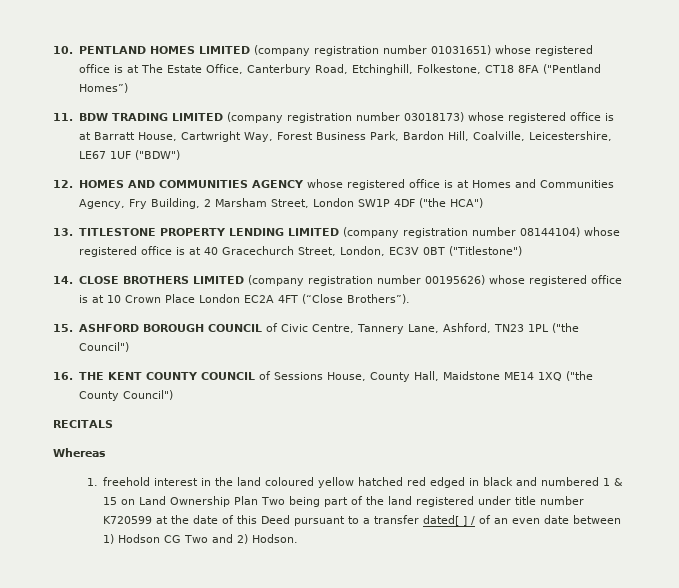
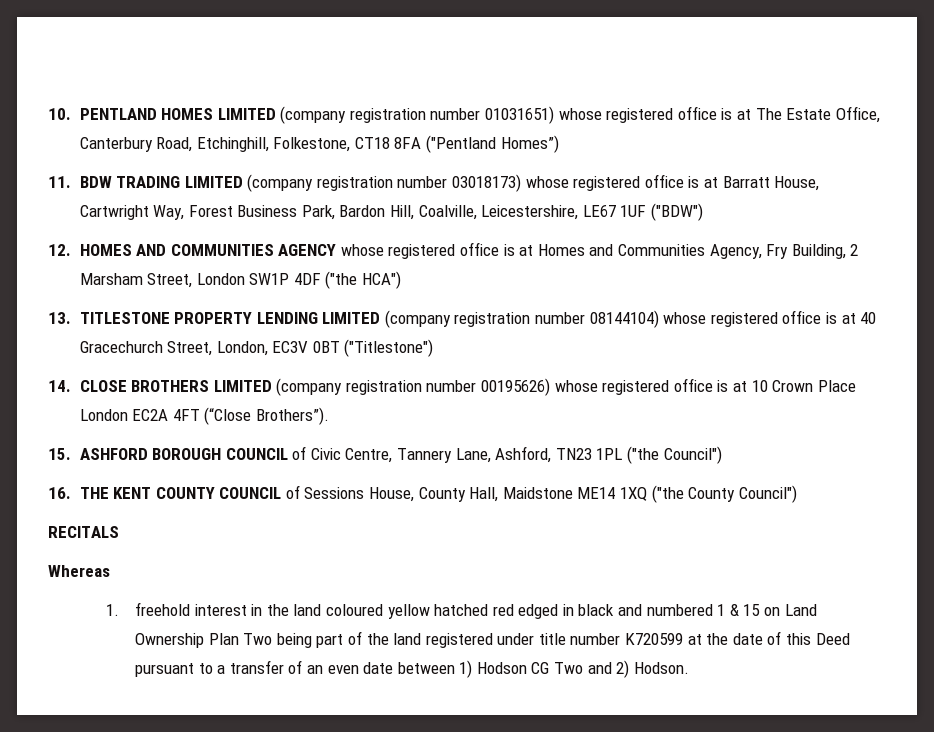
- 1. freehold interest in the land coloured yellow hatched red edged in black and numbered 1 & 15 on Land Ownership Plan Two being part of the land registered under title number K720599 at the date of this Deed pursuant to a transfer dated[ ] / of an even date between 1) Hodson CG Two and 2) Hodson.
+ 1. freehold interest in the land coloured yellow hatched red edged in black and numbered 1 & 15 on Land Ownership Plan Two being part of the land registered under title number K720599 at the date of this Deed pursuant to a transfer of an even date between 1) Hodson CG Two and 2) Hodson.

